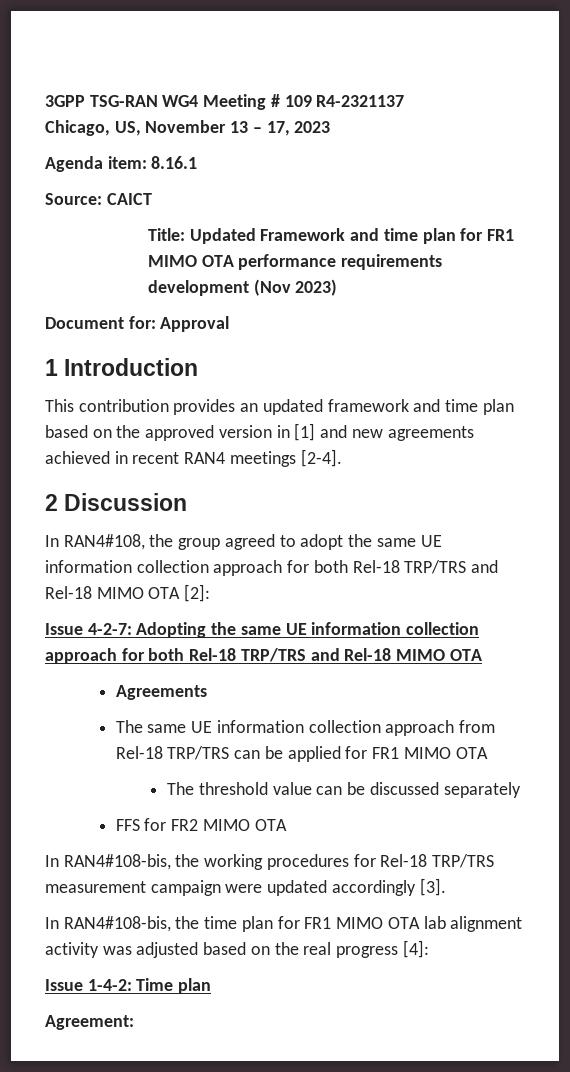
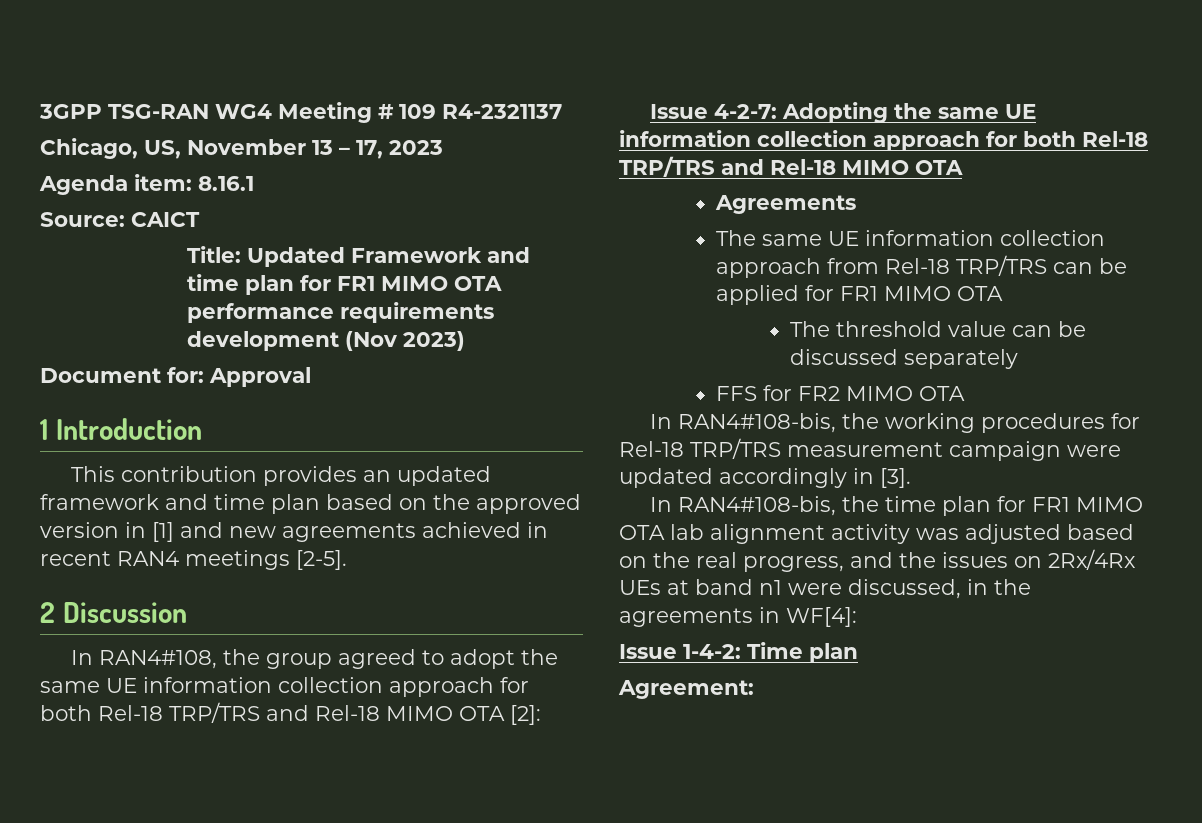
- This contribution provides an updated framework and time plan based on the approved version in [1] and new agreements achieved in recent RAN4 meetings [2-4].
+ This contribution provides an updated framework and time plan based on the approved version in [1] and new agreements achieved in recent RAN4 meetings [2-5].
- In RAN4#108-bis, the working procedures for Rel-18 TRP/TRS measurement campaign were updated accordingly [3].
+ In RAN4#108-bis, the working procedures for Rel-18 TRP/TRS measurement campaign were updated accordingly in [3].
- In RAN4#108-bis, the time plan for FR1 MIMO OTA lab alignment activity was adjusted based on the real progress [4]:
+ In RAN4#108-bis, the time plan for FR1 MIMO OTA lab alignment activity was adjusted based on the real progress, and the issues on 2Rx/4Rx UEs at band n1 were discussed, in the agreements in WF[4]:

